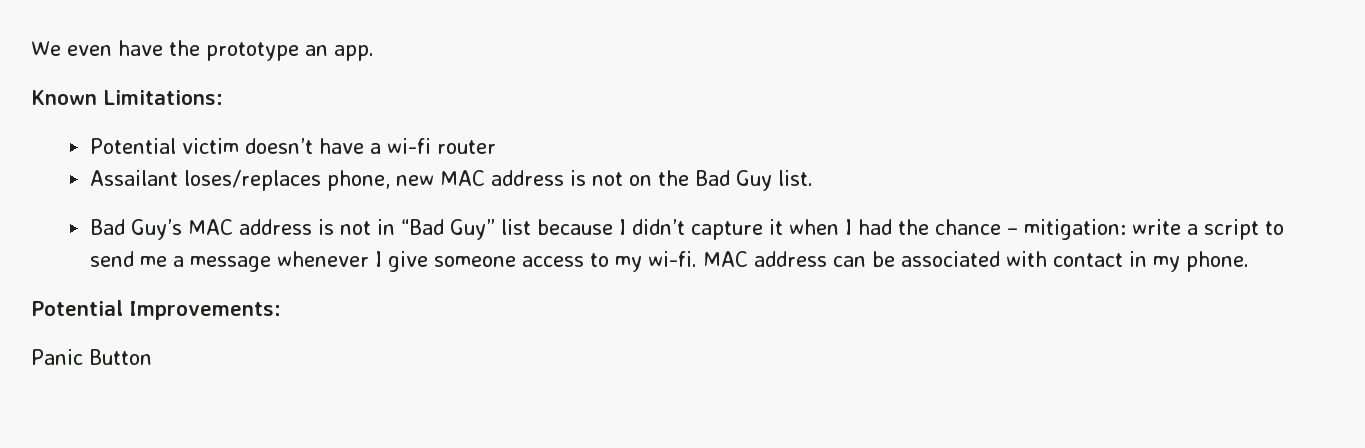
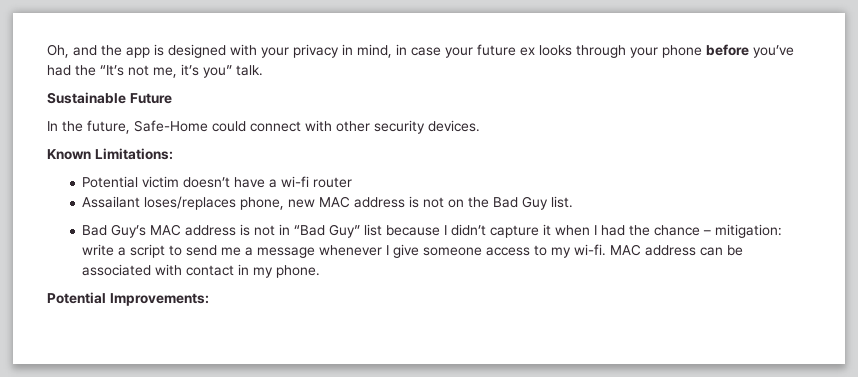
- We even have the prototype an app.
+ Oh, and the app is designed with your privacy in mind, in case your future ex looks through your phone before you’ve had the “It’s not me, it’s you” talk.
+ Sustainable Future
+ In the future, Safe-Home could connect with other security devices.
- Panic Button

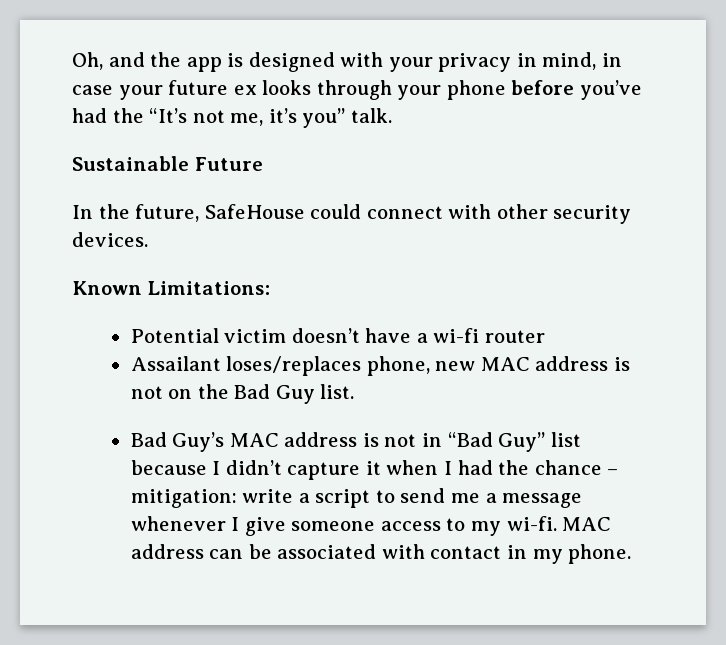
- In the future, Safe-Home could connect with other security devices.
+ In the future, SafeHouse could connect with other security devices.
- Potential Improvements:

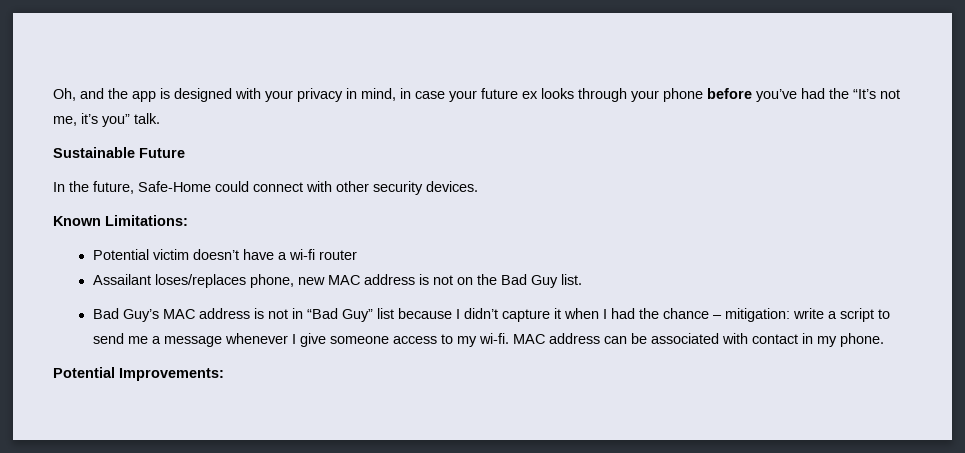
- In the future, SafeHouse could connect with other security devices.
+ In the future, Safe-Home could connect with other security devices.
+ Potential Improvements:

